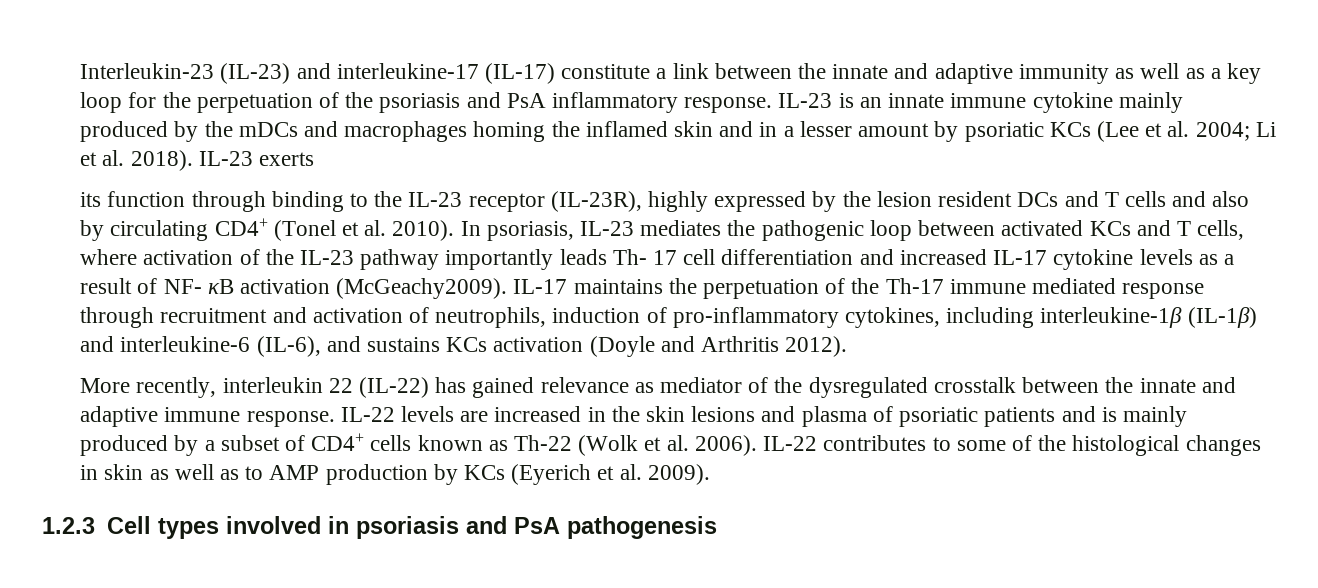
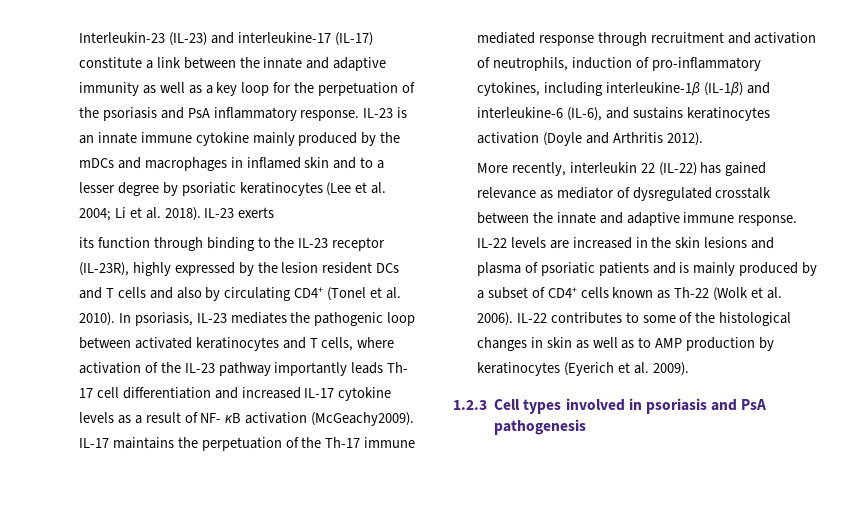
- IL-23 is an innate immune cytokine mainly produced by the mDCs and macrophages homing the inflamed skin and in a lesser amount by psoriatic KCs (Lee et al. 2004; Li et al. 2018).
+ IL-23 is an innate immune cytokine mainly produced by the mDCs and macrophages in inflamed skin and to a lesser degree by psoriatic keratinocytes (Lee et al. 2004; Li et al. 2018).
- In psoriasis, IL-23 mediates the pathogenic loop between activated KCs and T cells, where activation of the IL-23 pathway importantly leads Th- 17 cell differentiation and increased IL-17 cytokine levels as a result of NF- κB activation (McGeachy2009).
+ In psoriasis, IL-23 mediates the pathogenic loop between activated keratinocytes and T cells, where activation of the IL-23 pathway importantly leads Th- 17 cell differentiation and increased IL-17 cytokine levels as a result of NF- κB activation (McGeachy2009).
- IL-17 maintains the perpetuation of the Th-17 immune mediated response through recruitment and activation of neutrophils, induction of pro-inflammatory cytokines, including interleukine-1β (IL-1β) and interleukine-6 (IL-6), and sustains KCs activation (Doyle and Arthritis 2012).
+ IL-17 maintains the perpetuation of the Th-17 immune mediated response through recruitment and activation of neutrophils, induction of pro-inflammatory cytokines, including interleukine-1β (IL-1β) and interleukine-6 (IL-6), and sustains keratinocytes activation (Doyle and Arthritis 2012).
- More recently, interleukin 22 (IL-22) has gained relevance as mediator of the dysregulated crosstalk between the innate and adaptive immune response.
+ More recently, interleukin 22 (IL-22) has gained relevance as mediator of dysregulated crosstalk between the innate and adaptive immune response.
- IL-22 contributes to some of the histological changes in skin as well as to AMP production by KCs (Eyerich et al. 2009).
+ IL-22 contributes to some of the histological changes in skin as well as to AMP production by keratinocytes (Eyerich et al. 2009).

